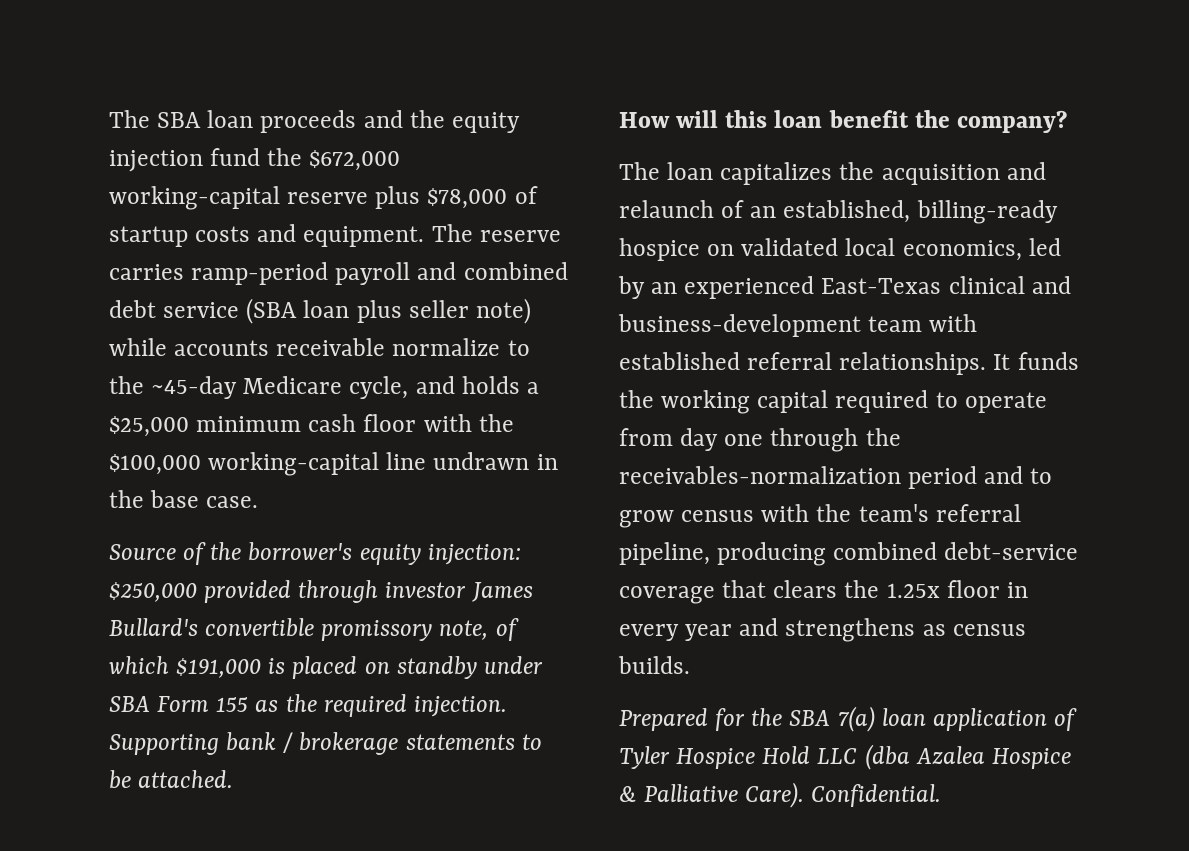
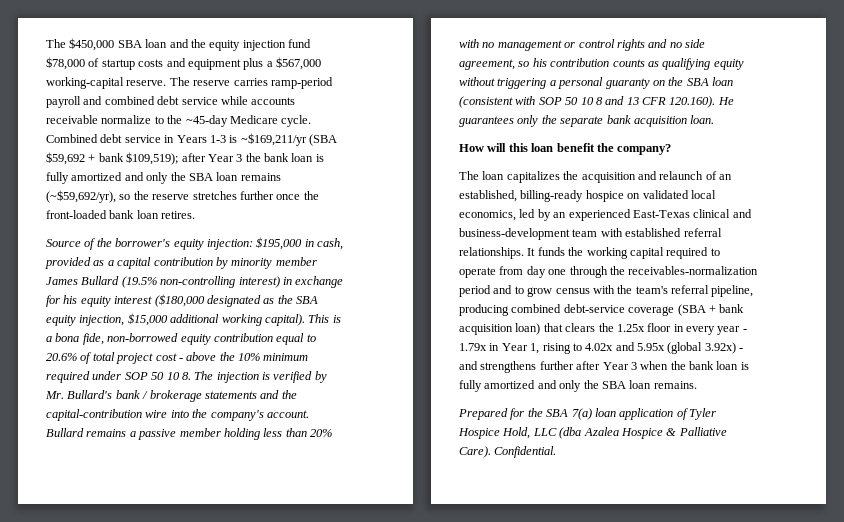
- The SBA loan proceeds and the equity injection fund the $672,000 working-capital reserve plus $78,000 of startup costs and equipment.
+ The $450,000 SBA loan and the equity injection fund $78,000 of startup costs and equipment plus a $567,000 working-capital reserve.
- The reserve carries ramp-period payroll and combined debt service (SBA loan plus seller note) while accounts receivable normalize to the ~45-day Medicare cycle, and holds a $25,000 minimum cash floor with the $100,000 working-capital line undrawn in the base case.
+ The reserve carries ramp-period payroll and combined debt service while accounts receivable normalize to the ~45-day Medicare cycle. Combined debt service in Years 1-3 is ~$169,211/yr (SBA $59,692 + bank $109,519); after Year 3 the bank loan is fully amortized and only the SBA loan remains (~$59,692/yr), so the reserve stretches further once the front-loaded bank loan retires.
- Source of the borrower's equity injection: $250,000 provided through investor James Bullard's convertible promissory note, of which $191,000 is placed on standby under SBA Form 155 as the required injection. Supporting bank / brokerage statements to be attached.
+ Source of the borrower's equity injection: $195,000 in cash, provided as a capital contribution by minority member James Bullard (19.5% non-controlling interest) in exchange for his equity interest ($180,000 designated as the SBA equity injection, $15,000 additional working capital). This is a bona fide, non-borrowed equity contribution equal to 20.6% of total project cost - above the 10% minimum required under SOP 50 10 8. The injection is verified by Mr. Bullard's bank / brokerage statements and the capital-contribution wire into the company's account. Bullard remains a passive member holding less than 20% with no management or control rights and no side agreement, so his contribution counts as qualifying equity without triggering a personal guaranty on the SBA loan (consistent with SOP 50 10 8 and 13 CFR 120.160). He guarantees only the separate bank acquisition loan.
- It funds the working capital required to operate from day one through the receivables-normalization period and to grow census with the team's referral pipeline, producing combined debt-service coverage that clears the 1.25x floor in every year and strengthens as census builds.
+ It funds the working capital required to operate from day one through the receivables-normalization period and to grow census with the team's referral pipeline, producing combined debt-service coverage (SBA + bank acquisition loan) that clears the 1.25x floor in every year - 1.79x in Year 1, rising to 4.02x and 5.95x (global 3.92x) - and strengthens further after Year 3 when the bank loan is fully amortized and only the SBA loan remains.
- Prepared for the SBA 7(a) loan application of Tyler Hospice Hold LLC (dba Azalea Hospice & Palliative Care).
+ Prepared for the SBA 7(a) loan application of Tyler Hospice Hold, LLC (dba Azalea Hospice & Palliative Care).

